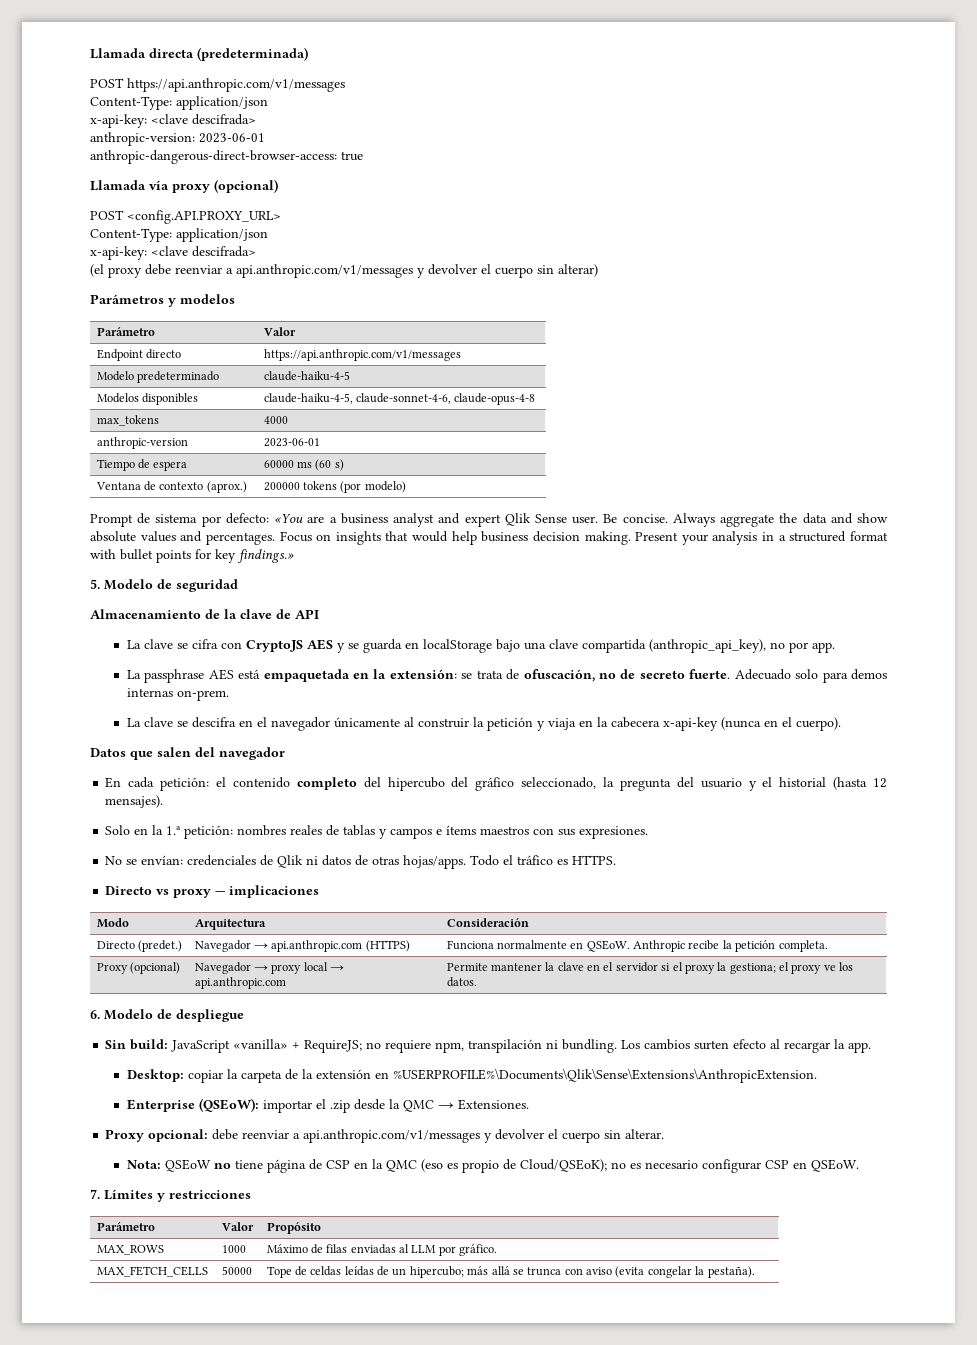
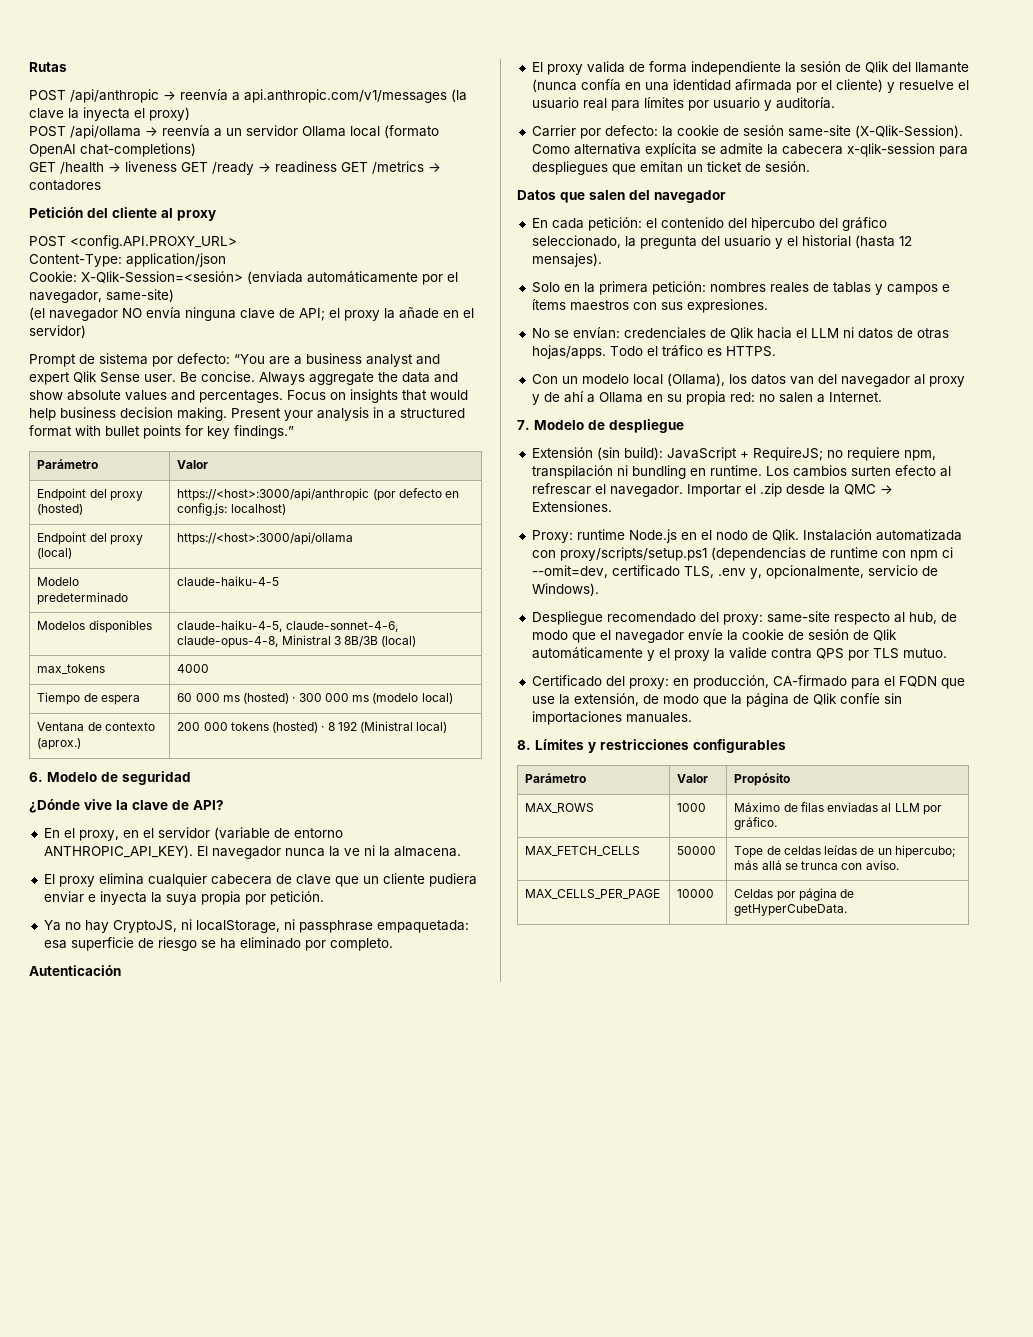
- Llamada directa (predeterminada)
- POST https://api.anthropic.com/v1/messages
- Content-Type: application/json
- x-api-key: <clave descifrada>
- anthropic-version: 2023-06-01
- anthropic-dangerous-direct-browser-access: true
- Llamada vía proxy (opcional)
+ Rutas
+ POST /api/anthropic → reenvía a api.anthropic.com/v1/messages (la clave la inyecta el proxy)
+ POST /api/ollama → reenvía a un servidor Ollama local (formato OpenAI chat-completions)
+ GET /health → liveness GET /ready → readiness GET /metrics → contadores
+ Petición del cliente al proxy
  POST <config.API.PROXY_URL>
  Content-Type: application/json
- x-api-key: <clave descifrada>
- (el proxy debe reenviar a api.anthropic.com/v1/messages y devolver el cuerpo sin alterar)
- Parámetros y modelos
- Parámetro | Valor
- Endpoint directo | https://api.anthropic.com/v1/messages
- Modelo predeterminado | claude-haiku-4-5
- Modelos disponibles | claude-haiku-4-5, claude-sonnet-4-6, claude-opus-4-8
- max_tokens | 4000
- anthropic-version | 2023-06-01
- Tiempo de espera | 60000 ms (60 s)
- Ventana de contexto (aprox.) | 200000 tokens (por modelo)
+ Cookie: X-Qlik-Session=<sesión> (enviada automáticamente por el navegador, same-site)
+ (el navegador NO envía ninguna clave de API; el proxy la añade en el servidor)
- Prompt de sistema por defecto: «You are a business analyst and expert Qlik Sense user.
+ Prompt de sistema por defecto: “You are a business analyst and expert Qlik Sense user.
- Present your analysis in a structured format with bullet points for key findings.»
- 5. Modelo de seguridad
+ Present your analysis in a structured format with bullet points for key findings.”
+ Parámetro | Valor
+ Endpoint del proxy (hosted) | https://<host>:3000/api/anthropic (por defecto en config.js: localhost)
+ Endpoint del proxy (local) | https://<host>:3000/api/ollama
+ Modelo predeterminado | claude-haiku-4-5
+ Modelos disponibles | claude-haiku-4-5, claude-sonnet-4-6, claude-opus-4-8, Ministral 3 8B/3B (local)
+ max_tokens | 4000
+ Tiempo de espera | 60 000 ms (hosted) · 300 000 ms (modelo local)
+ Ventana de contexto (aprox.) | 200 000 tokens (hosted) · 8 192 (Ministral local)
+ 6. Modelo de seguridad
- Almacenamiento de la clave de API
- La clave se cifra con CryptoJS AES y se guarda en localStorage bajo una clave compartida (anthropic_api_key), no por app.
- La passphrase AES está empaquetada en la extensión: se trata de ofuscación, no de secreto fuerte. Adecuado solo para demos internas on-prem.
- La clave se descifra en el navegador únicamente al construir la petición y viaja en la cabecera x-api-key (nunca en el cuerpo).
+ ¿Dónde vive la clave de API?
+ En el proxy, en el servidor (variable de entorno ANTHROPIC_API_KEY). El navegador nunca la ve ni la almacena.
+ El proxy elimina cualquier cabecera de clave que un cliente pudiera enviar e inyecta la suya propia por petición.
+ Ya no hay CryptoJS, ni localStorage, ni passphrase empaquetada: esa superficie de riesgo se ha eliminado por completo.
+ Autenticación
+ El proxy valida de forma independiente la sesión de Qlik del llamante (nunca confía en una identidad afirmada por el cliente) y resuelve el usuario real para límites por usuario y auditoría.
+ Carrier por defecto: la cookie de sesión same-site (X-Qlik-Session). Como alternativa explícita se admite la cabecera x-qlik-session para despliegues que emitan un ticket de sesión.
- En cada petición: el contenido completo del hipercubo del gráfico seleccionado, la pregunta del usuario y el historial (hasta 12 mensajes).
+ En cada petición: el contenido del hipercubo del gráfico seleccionado, la pregunta del usuario y el historial (hasta 12 mensajes).
- Solo en la 1.ª petición: nombres reales de tablas y campos e ítems maestros con sus expresiones.
+ Solo en la primera petición: nombres reales de tablas y campos e ítems maestros con sus expresiones.
- No se envían: credenciales de Qlik ni datos de otras hojas/apps.
+ No se envían: credenciales de Qlik hacia el LLM ni datos de otras hojas/apps.
- Directo vs proxy — implicaciones
- Modo | Arquitectura | Consideración
- Directo (predet.) | Navegador → api.anthropic.com (HTTPS) | Funciona normalmente en QSEoW. Anthropic recibe la petición completa.
- Proxy (opcional) | Navegador → proxy local → api.anthropic.com | Permite mantener la clave en el servidor si el proxy la gestiona; el proxy ve los datos.
- 6. Modelo de despliegue
+ Con un modelo local (Ollama), los datos van del navegador al proxy y de ahí a Ollama en su propia red: no salen a Internet.
+ 7. Modelo de despliegue
- Sin build: JavaScript «vanilla» + RequireJS; no requiere npm, transpilación ni bundling.
+ Extensión (sin build): JavaScript + RequireJS; no requiere npm, transpilación ni bundling en runtime.
- Los cambios surten efecto al recargar la app.
- Desktop: copiar la carpeta de la extensión en %USERPROFILE%\Documents\Qlik\Sense\Extensions\AnthropicExtension.
- Enterprise (QSEoW): importar el .zip desde la QMC → Extensiones.
+ Los cambios surten efecto al refrescar el navegador. Importar el .zip desde la QMC → Extensiones.
- Proxy opcional: debe reenviar a api.anthropic.com/v1/messages y devolver el cuerpo sin alterar.
- Nota: QSEoW no tiene página de CSP en la QMC (eso es propio de Cloud/QSEoK); no es necesario configurar CSP en QSEoW.
- 7. Límites y restricciones
+ Proxy: runtime Node.js en el nodo de Qlik. Instalación automatizada con proxy/scripts/setup.ps1 (dependencias de runtime con npm ci --omit=dev, certificado TLS, .env y, opcionalmente, servicio de Windows).
+ Despliegue recomendado del proxy: same-site respecto al hub, de modo que el navegador envíe la cookie de sesión de Qlik automáticamente y el proxy la valide contra QPS por TLS mutuo.
+ Certificado del proxy: en producción, CA-firmado para el FQDN que use la extensión, de modo que la página de Qlik confíe sin importaciones manuales.
+ 8. Límites y restricciones configurables
- MAX_FETCH_CELLS | 50000 | Tope de celdas leídas de un hipercubo; más allá se trunca con aviso (evita congelar la pestaña).
+ MAX_FETCH_CELLS | 50000 | Tope de celdas leídas de un hipercubo; más allá se trunca con aviso.
+ MAX_CELLS_PER_PAGE | 10000 | Celdas por página de getHyperCubeData.

